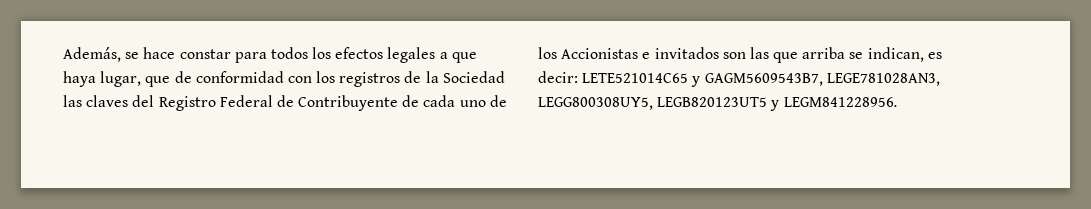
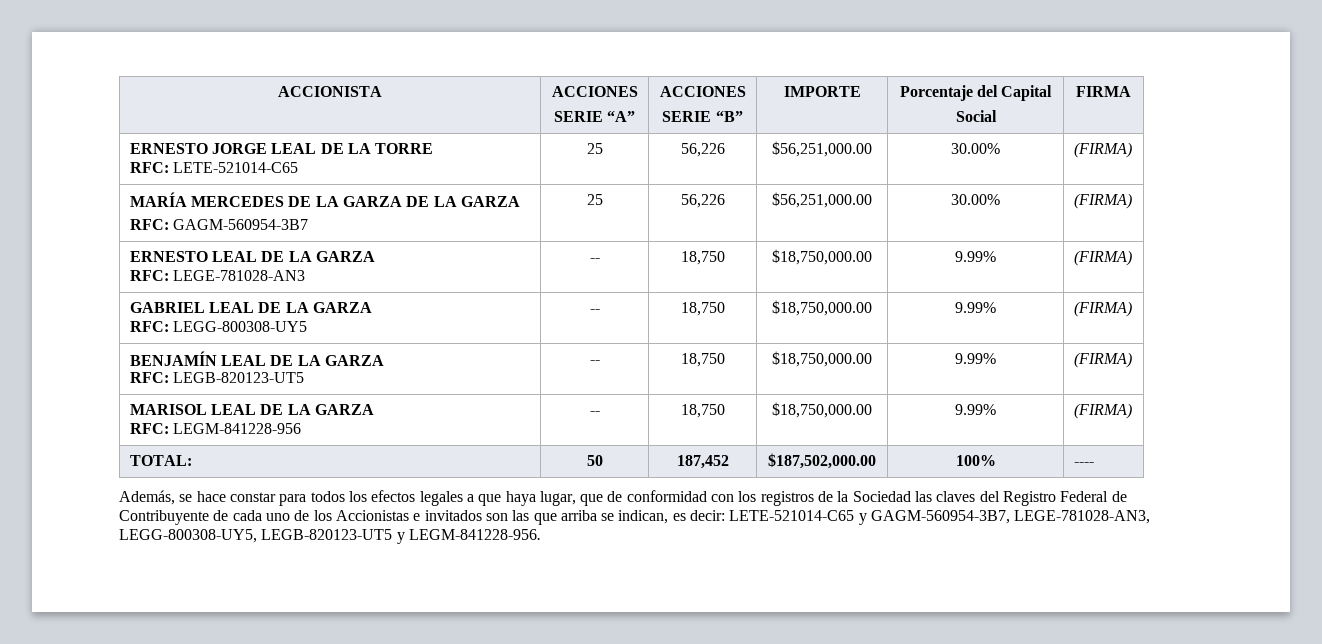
+ ACCIONISTA | ACCIONES
+ SERIE “A” | ACCIONES
+ SERIE “B” | IMPORTE | Porcentaje del Capital
+ Social | FIRMA
+ ERNESTO JORGE LEAL DE LA TORRE
+ RFC: LETE-521014-C65 | 25 | 56,226 | $56,251,000.00 | 30.00% | (FIRMA)
+ MARÍA MERCEDES DE LA GARZA DE LA GARZA
+ RFC: GAGM-560954-3B7 | 25 | 56,226 | $56,251,000.00 | 30.00% | (FIRMA)
+ ERNESTO LEAL DE LA GARZA
+ RFC: LEGE-781028-AN3 | -- | 18,750 | $18,750,000.00 | 9.99% | (FIRMA)
+ GABRIEL LEAL DE LA GARZA
+ RFC: LEGG-800308-UY5 | -- | 18,750 | $18,750,000.00 | 9.99% | (FIRMA)
+ BENJAMÍN LEAL DE LA GARZA
+ RFC: LEGB-820123-UT5 | -- | 18,750 | $18,750,000.00 | 9.99% | (FIRMA)
+ MARISOL LEAL DE LA GARZA
+ RFC: LEGM-841228-956 | -- | 18,750 | $18,750,000.00 | 9.99% | (FIRMA)
+ TOTAL: | 50 | 187,452 | $187,502,000.00 | 100% | ----
- Además, se hace constar para todos los efectos legales a que haya lugar, que de conformidad con los registros de la Sociedad las claves del Registro Federal de Contribuyente de cada uno de los Accionistas e invitados son las que arriba se indican, es decir: LETE521014C65 y GAGM5609543B7, LEGE781028AN3, LEGG800308UY5, LEGB820123UT5 y LEGM841228956.
+ Además, se hace constar para todos los efectos legales a que haya lugar, que de conformidad con los registros de la Sociedad las claves del Registro Federal de Contribuyente de cada uno de los Accionistas e invitados son las que arriba se indican, es decir: LETE-521014-C65 y GAGM-560954-3B7, LEGE-781028-AN3, LEGG-800308-UY5, LEGB-820123-UT5 y LEGM-841228-956.

